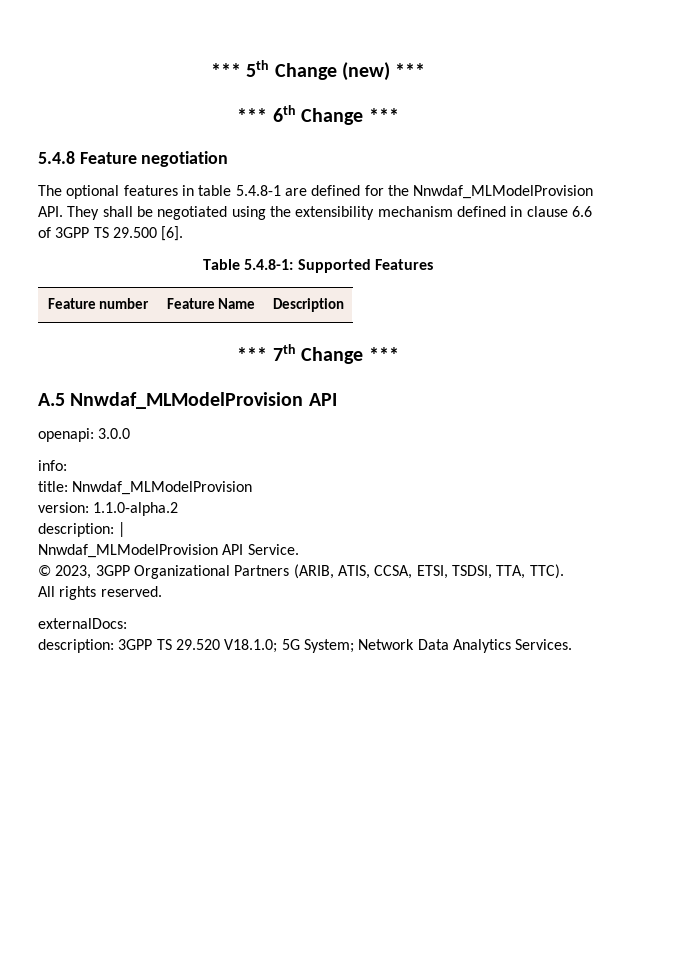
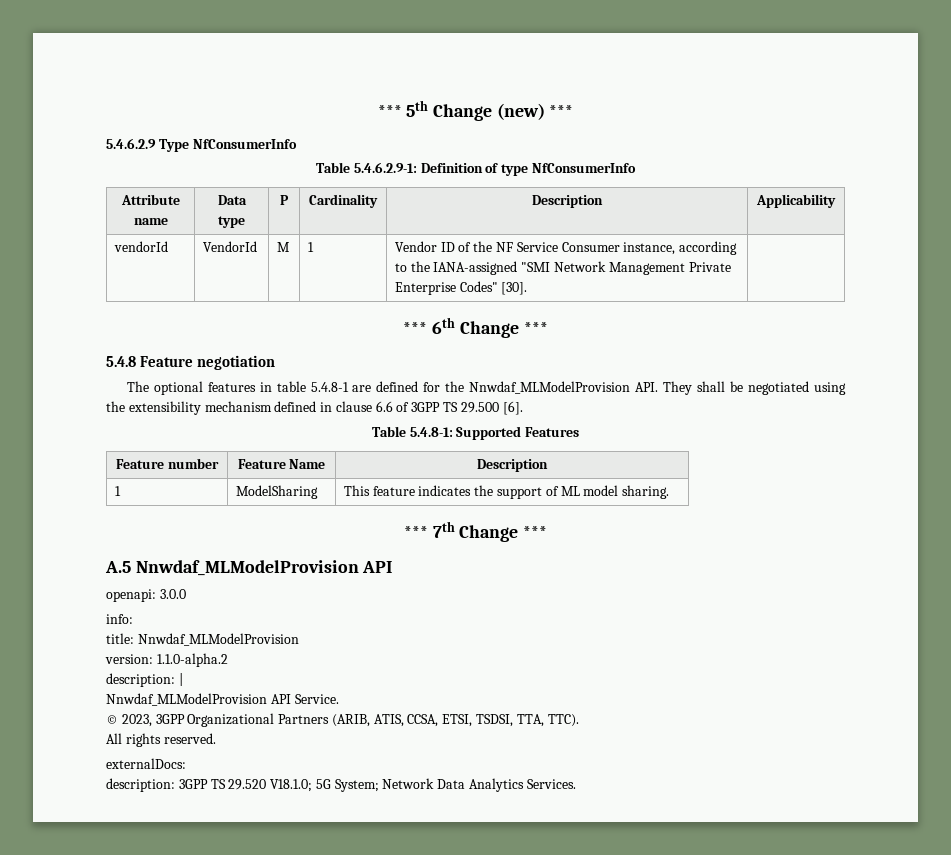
+ 5.4.6.2.9 Type NfConsumerInfo
+ Table 5.4.6.2.9-1: Definition of type NfConsumerInfo
+ Attribute name | Data type | P | Cardinality | Description | Applicability
+ vendorId | VendorId | M | 1 | Vendor ID of the NF Service Consumer instance, according to the IANA-assigned "SMI Network Management Private Enterprise Codes" [30]. |
+ 1 | ModelSharing | This feature indicates the support of ML model sharing.

